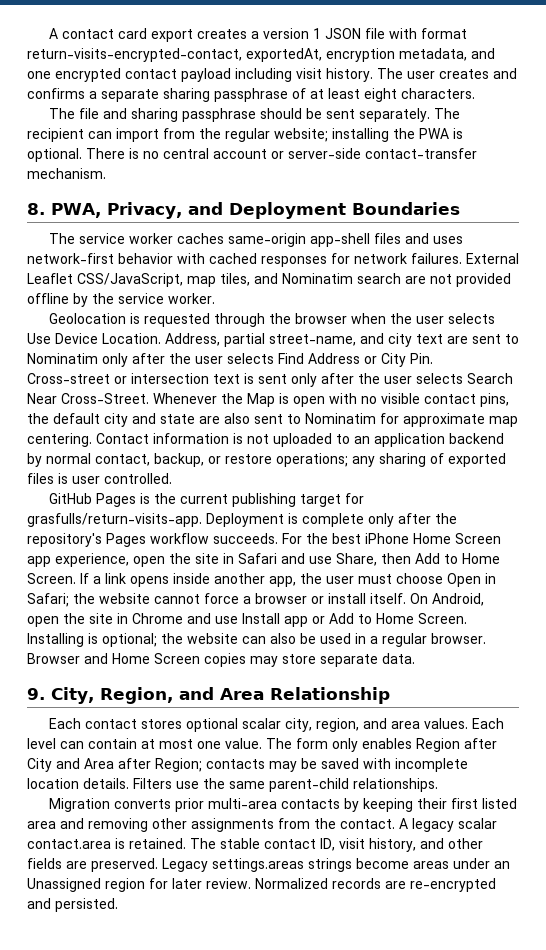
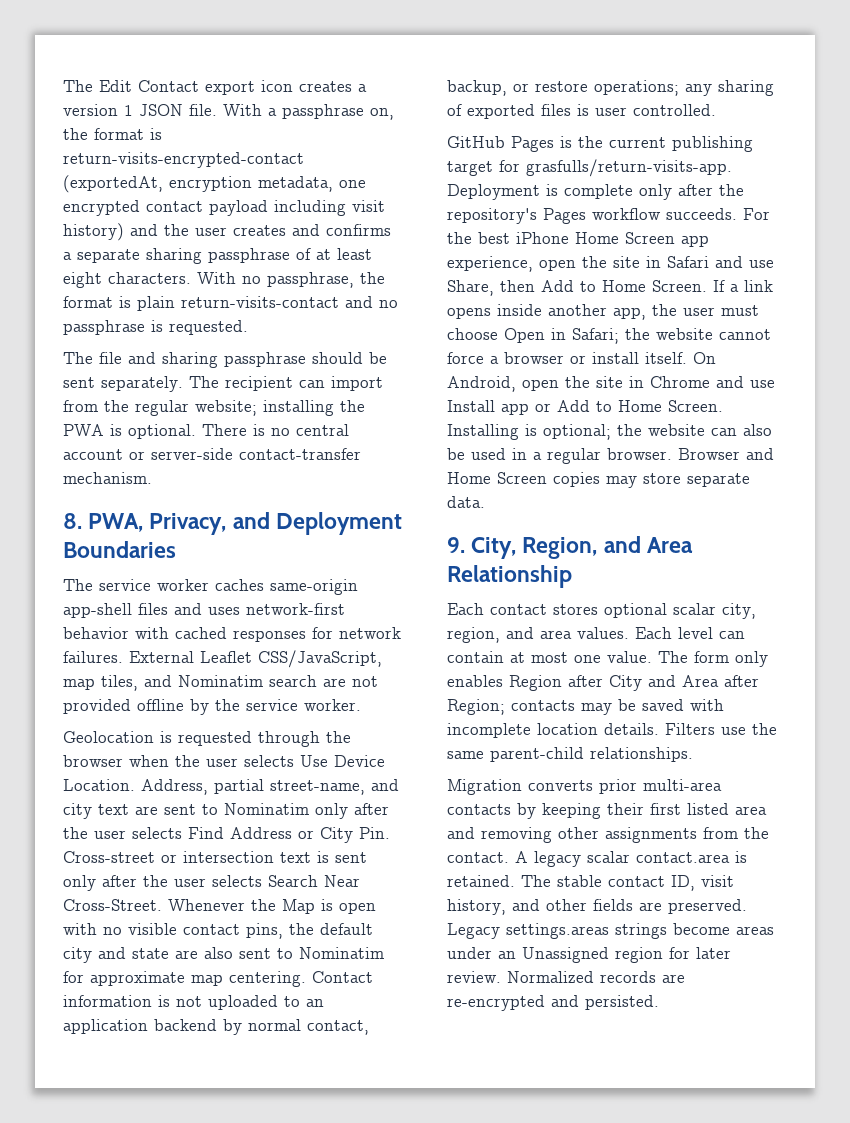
- A contact card export creates a version 1 JSON file with format return-visits-encrypted-contact, exportedAt, encryption metadata, and one encrypted contact payload including visit history. The user creates and confirms a separate sharing passphrase of at least eight characters.
+ The Edit Contact export icon creates a version 1 JSON file. With a passphrase on, the format is return-visits-encrypted-contact (exportedAt, encryption metadata, one encrypted contact payload including visit history) and the user creates and confirms a separate sharing passphrase of at least eight characters. With no passphrase, the format is plain return-visits-contact and no passphrase is requested.

